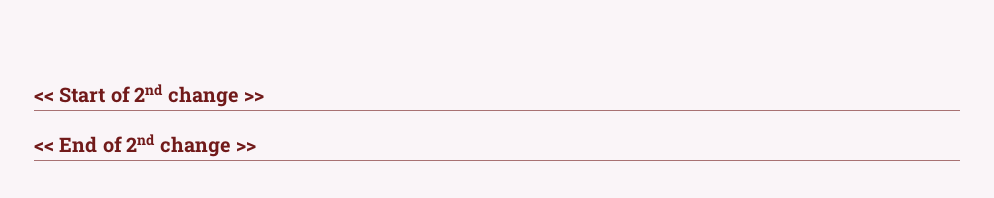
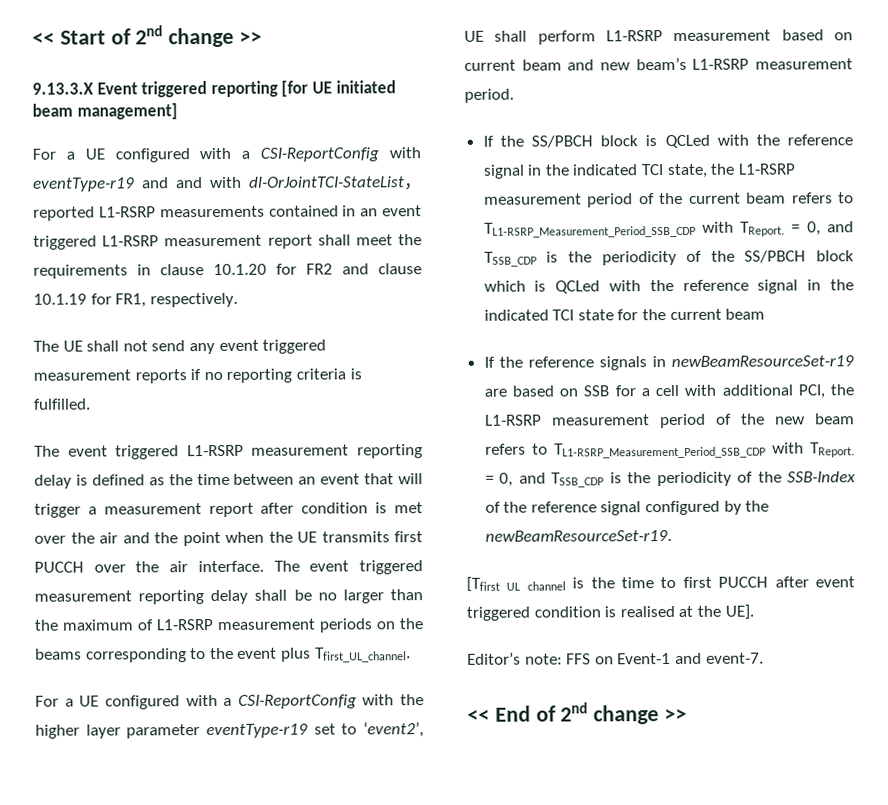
+ 9.13.3.X Event triggered reporting [for UE initiated beam management]
+ For a UE configured with a CSI-ReportConfig with eventType-r19 and and with dl-OrJointTCI-StateList，reported L1-RSRP measurements contained in an event triggered L1-RSRP measurement report shall meet the requirements in clause 10.1.20 for FR2 and clause 10.1.19 for FR1, respectively.
+ The UE shall not send any event triggered measurement reports if no reporting criteria is fulfilled.
+ The event triggered L1-RSRP measurement reporting delay is defined as the time between an event that will trigger a measurement report after condition is met over the air and the point when the UE transmits first PUCCH over the air interface. The event triggered measurement reporting delay shall be no larger than the maximum of L1-RSRP measurement periods on the beams corresponding to the event plus Tfirst_UL_channel.
+ For a UE configured with a CSI-ReportConfig with the higher layer parameter eventType-r19 set to ‘event2’, UE shall perform L1-RSRP measurement based on current beam and new beam’s L1-RSRP measurement period.
+ If the SS/PBCH block is QCLed with the reference signal in the indicated TCI state, the L1-RSRP measurement period of the current beam refers to TL1-RSRP_Measurement_Period_SSB_CDP with TReport. = 0, and TSSB_CDP is the periodicity of the SS/PBCH block which is QCLed with the reference signal in the indicated TCI state for the current beam
+ If the reference signals in newBeamResourceSet-r19 are based on SSB for a cell with additional PCI, the L1-RSRP measurement period of the new beam refers to TL1-RSRP_Measurement_Period_SSB_CDP with TReport. = 0, and TSSB_CDP is the periodicity of the SSB-Index of the reference signal configured by the newBeamResourceSet-r19.
+ [Tfirst UL channel is the time to first PUCCH after event triggered condition is realised at the UE].
+ Editor’s note: FFS on Event-1 and event-7.

